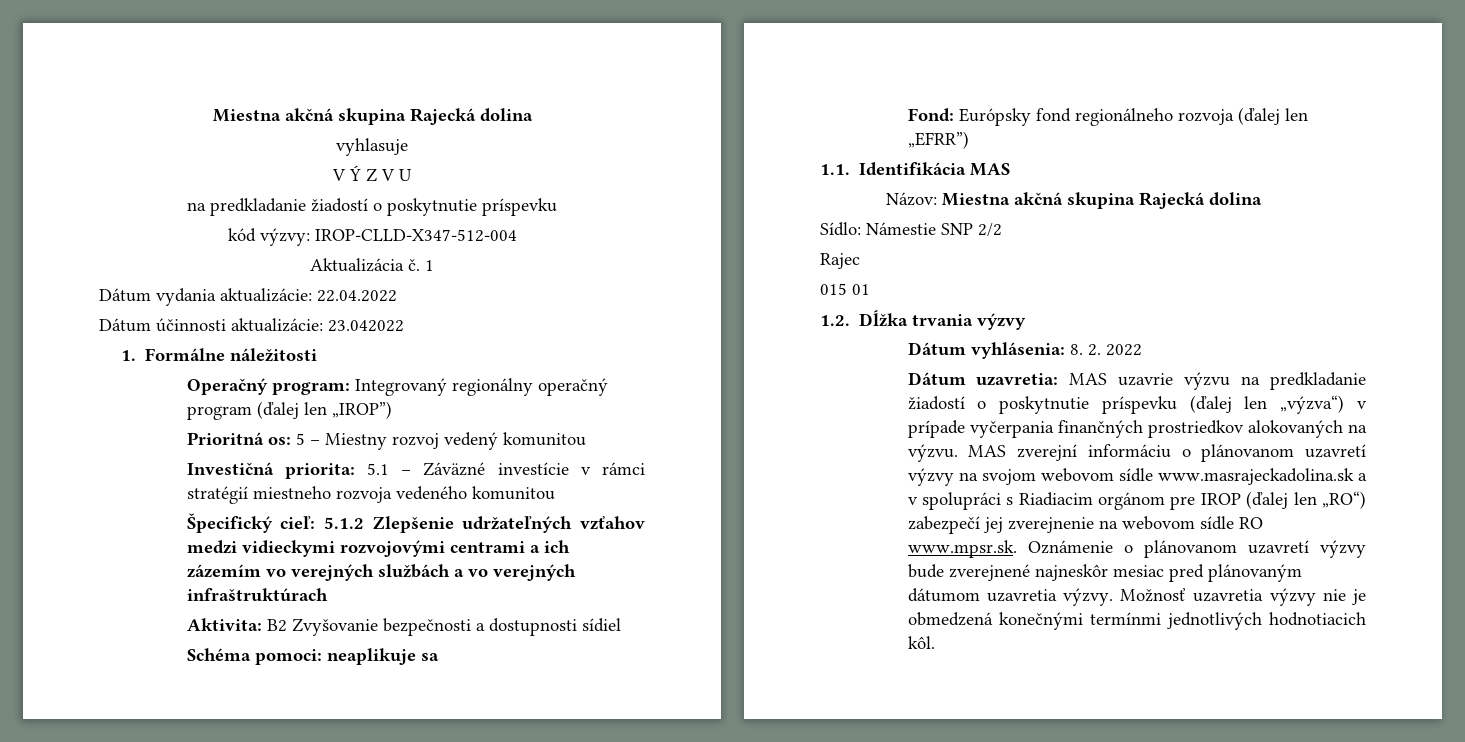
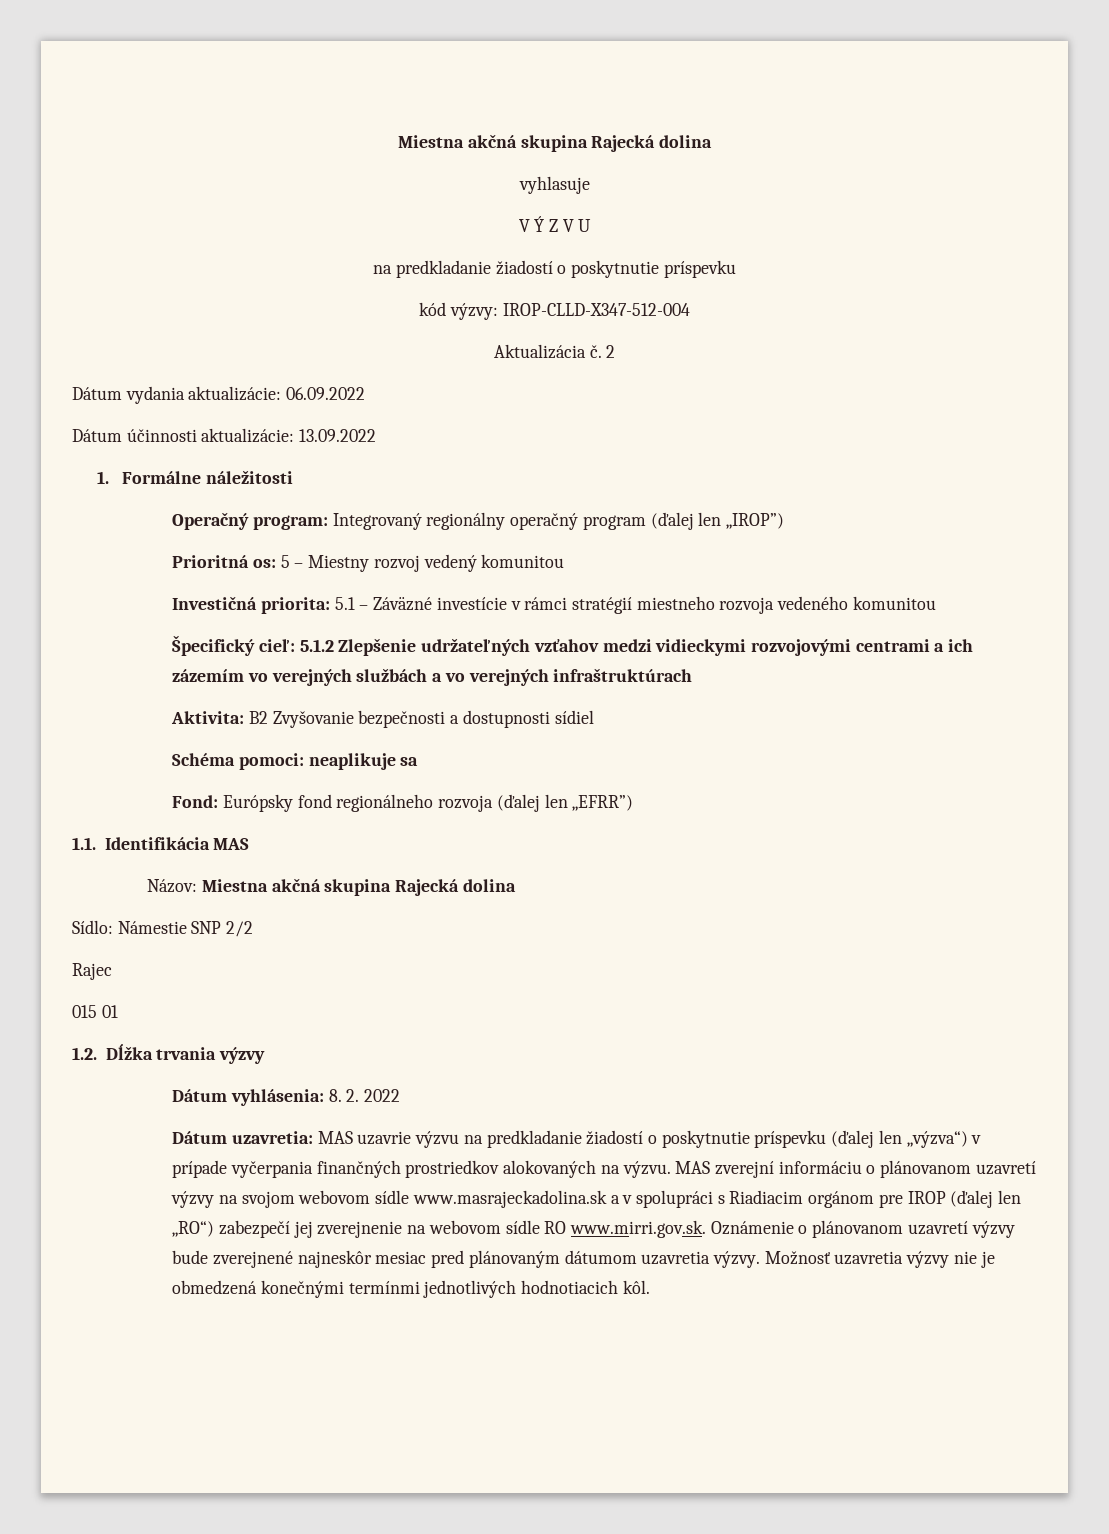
- 1
+ 2
- Dátum vydania aktualizácie: 22.04.2022
+ Dátum vydania aktualizácie: 06.09.2022
- Dátum účinnosti aktualizácie: 23.042022
+ Dátum účinnosti aktualizácie: 13.09.2022
- MAS zverejní informáciu o plánovanom uzavretí výzvy na svojom webovom sídle www.masrajeckadolina.sk a v spolupráci s Riadiacim orgánom pre IROP (ďalej len „RO“) zabezpečí jej zverejnenie na webovom sídle RO www.mpsr.sk. Oznámenie o plánovanom uzavretí výzvy bude zverejnené najneskôr mesiac pred plánovaným dátumom uzavretia výzvy.
+ MAS zverejní informáciu o plánovanom uzavretí výzvy na svojom webovom sídle www.masrajeckadolina.sk a v spolupráci s Riadiacim orgánom pre IROP (ďalej len „RO“) zabezpečí jej zverejnenie na webovom sídle RO www.mirri.gov.sk. Oznámenie o plánovanom uzavretí výzvy bude zverejnené najneskôr mesiac pred plánovaným dátumom uzavretia výzvy.

